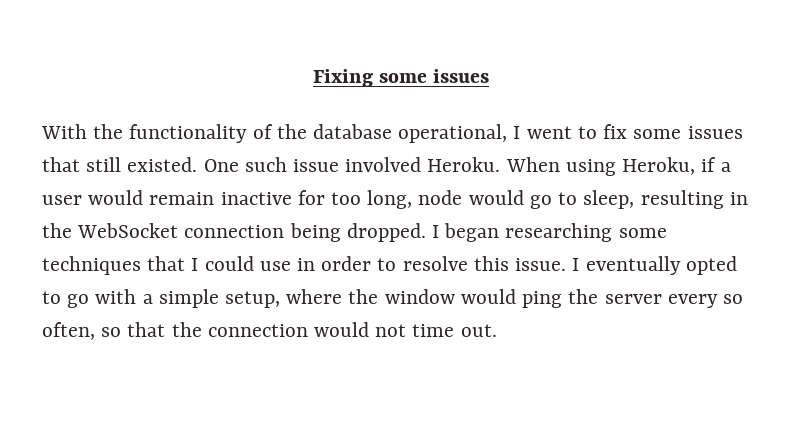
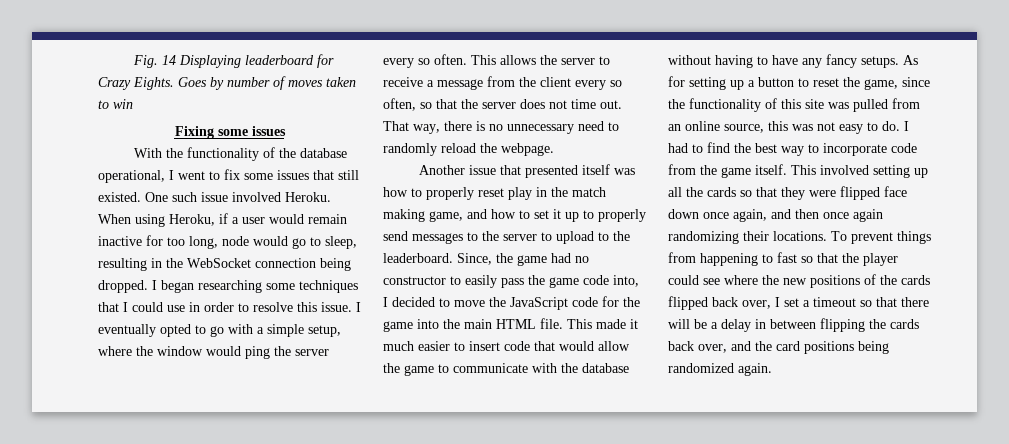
+ Fig. 14 Displaying leaderboard for Crazy Eights. Goes by number of moves taken to win
- I eventually opted to go with a simple setup, where the window would ping the server every so often, so that the connection would not time out.
+ I eventually opted to go with a simple setup, where the window would ping the server every so often. This allows the server to receive a message from the client every so often, so that the server does not time out.
+ That way, there is no unnecessary need to randomly reload the webpage.
+ Another issue that presented itself was how to properly reset play in the match making game, and how to set it up to properly send messages to the server to upload to the leaderboard. Since, the game had no constructor to easily pass the game code into, I decided to move the JavaScript code for the game into the main HTML file. This made it much easier to insert code that would allow the game to communicate with the database without having to have any fancy setups. As for setting up a button to reset the game, since the functionality of this site was pulled from an online source, this was not easy to do. I had to find the best way to incorporate code from the game itself. This involved setting up all the cards so that they were flipped face down once again, and then once again randomizing their locations. To prevent things from happening to fast so that the player could see where the new positions of the cards flipped back over, I set a timeout so that there will be a delay in between flipping the cards back over, and the card positions being randomized again.

